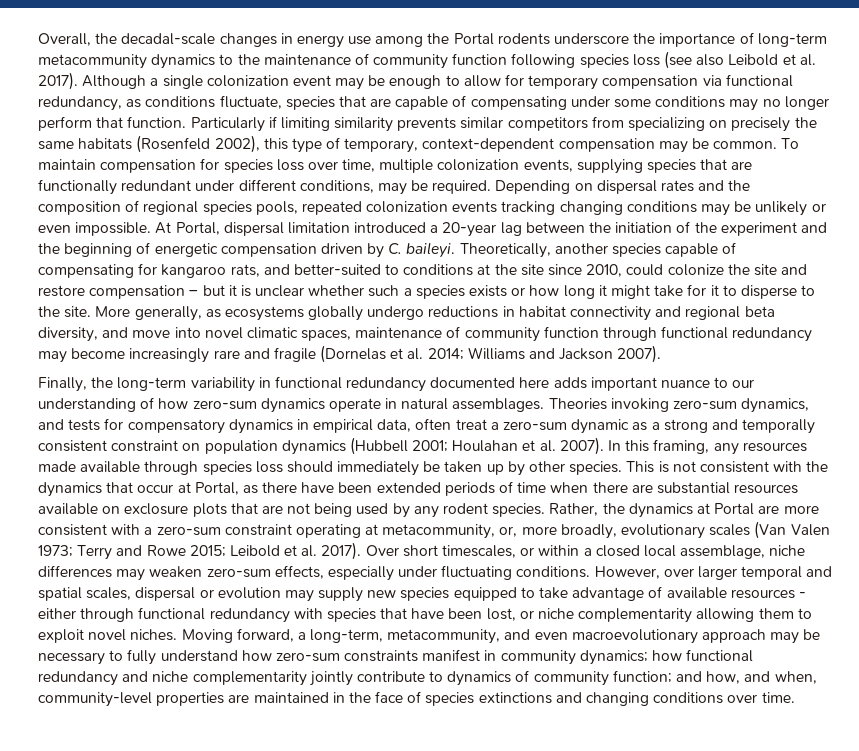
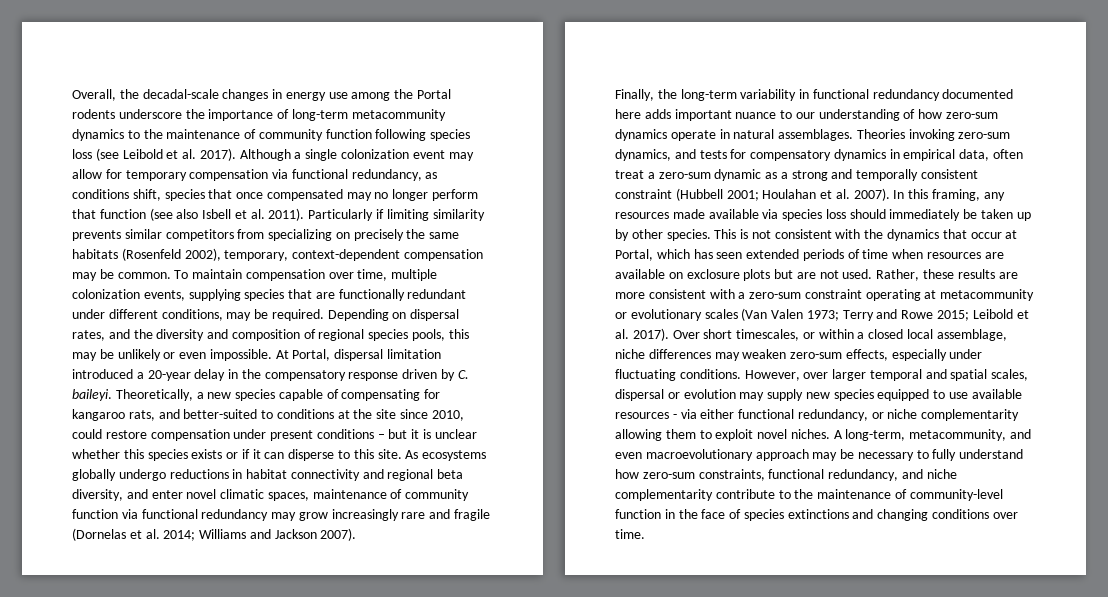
- Overall, the decadal-scale changes in energy use among the Portal rodents underscore the importance of long-term metacommunity dynamics to the maintenance of community function following species loss (see also Leibold et al. 2017).
+ Overall, the decadal-scale changes in energy use among the Portal rodents underscore the importance of long-term metacommunity dynamics to the maintenance of community function following species loss (see Leibold et al. 2017).
- Although a single colonization event may be enough to allow for temporary compensation via functional redundancy, as conditions fluctuate, species that are capable of compensating under some conditions may no longer perform that function.
+ Although a single colonization event may allow for temporary compensation via functional redundancy, as conditions shift, species that once compensated may no longer perform that function (see also Isbell et al. 2011).
- Particularly if limiting similarity prevents similar competitors from specializing on precisely the same habitats (Rosenfeld 2002), this type of temporary, context-dependent compensation may be common.
+ Particularly if limiting similarity prevents similar competitors from specializing on precisely the same habitats (Rosenfeld 2002), temporary, context-dependent compensation may be common.
- To maintain compensation for species loss over time, multiple colonization events, supplying species that are functionally redundant under different conditions, may be required.
+ To maintain compensation over time, multiple colonization events, supplying species that are functionally redundant under different conditions, may be required.
- Depending on dispersal rates and the composition of regional species pools, repeated colonization events tracking changing conditions may be unlikely or even impossible.
+ Depending on dispersal rates, and the diversity and composition of regional species pools, this may be unlikely or even impossible.
- At Portal, dispersal limitation introduced a 20-year lag between the initiation of the experiment and the beginning of energetic compensation driven by C. baileyi.
+ At Portal, dispersal limitation introduced a 20-year delay in the compensatory response driven by C. baileyi.
- Theoretically, another species capable of compensating for kangaroo rats, and better-suited to conditions at the site since 2010, could colonize the site and restore compensation – but it is unclear whether such a species exists or how long it might take for it to disperse to the site. More generally, as ecosystems globally undergo reductions in habitat connectivity and regional beta diversity, and move into novel climatic spaces, maintenance of community function through functional redundancy may become increasingly rare and fragile (Dornelas et al. 2014;
+ Theoretically, a new species capable of compensating for kangaroo rats, and better-suited to conditions at the site since 2010, could restore compensation under present conditions – but it is unclear whether this species exists or if it can disperse to this site. As ecosystems globally undergo reductions in habitat connectivity and regional beta diversity, and enter novel climatic spaces, maintenance of community function via functional redundancy may grow increasingly rare and fragile (Dornelas et al. 2014;
- Theories invoking zero-sum dynamics, and tests for compensatory dynamics in empirical data, often treat a zero-sum dynamic as a strong and temporally consistent constraint on population dynamics (Hubbell 2001; Houlahan et al. 2007).
+ Theories invoking zero-sum dynamics, and tests for compensatory dynamics in empirical data, often treat a zero-sum dynamic as a strong and temporally consistent constraint (Hubbell 2001; Houlahan et al. 2007).
- In this framing, any resources made available through species loss should immediately be taken up by other species.
+ In this framing, any resources made available via species loss should immediately be taken up by other species.
- This is not consistent with the dynamics that occur at Portal, as there have been extended periods of time when there are substantial resources available on exclosure plots that are not being used by any rodent species. Rather, the dynamics at Portal are more consistent with a zero-sum constraint operating at metacommunity, or, more broadly, evolutionary scales (Van Valen 1973; Terry and Rowe 2015; Leibold et al. 2017).
+ This is not consistent with the dynamics that occur at Portal, which has seen extended periods of time when resources are available on exclosure plots but are not used. Rather, these results are more consistent with a zero-sum constraint operating at metacommunity or evolutionary scales (Van Valen 1973; Terry and Rowe 2015; Leibold et al. 2017).
- However, over larger temporal and spatial scales, dispersal or evolution may supply new species equipped to take advantage of available resources - either through functional redundancy with species that have been lost, or niche complementarity allowing them to exploit novel niches.
+ However, over larger temporal and spatial scales, dispersal or evolution may supply new species equipped to use available resources - via either functional redundancy, or niche complementarity allowing them to exploit novel niches.
- Moving forward, a long-term, metacommunity, and even macroevolutionary approach may be necessary to fully understand how zero-sum constraints manifest in community dynamics; how functional redundancy and niche complementarity jointly contribute to dynamics of community function; and how, and when, community-level properties are maintained in the face of species extinctions and changing conditions over time.
+ A long-term, metacommunity, and even macroevolutionary approach may be necessary to fully understand how zero-sum constraints, functional redundancy, and niche complementarity contribute to the maintenance of community-level function in the face of species extinctions and changing conditions over time.

